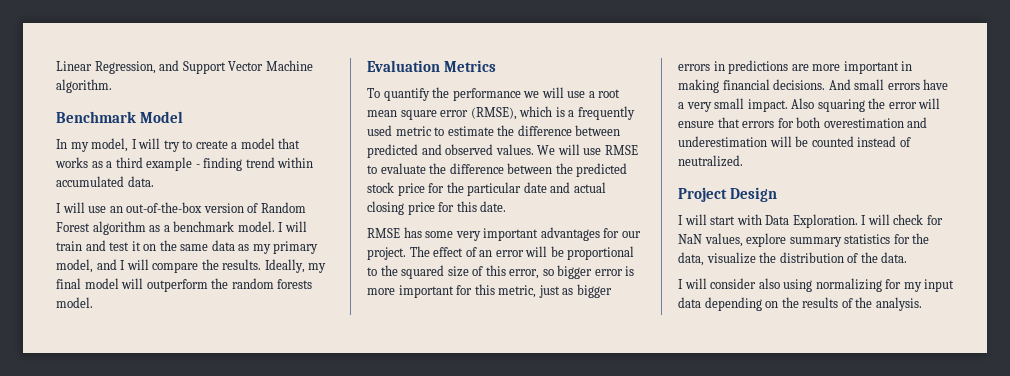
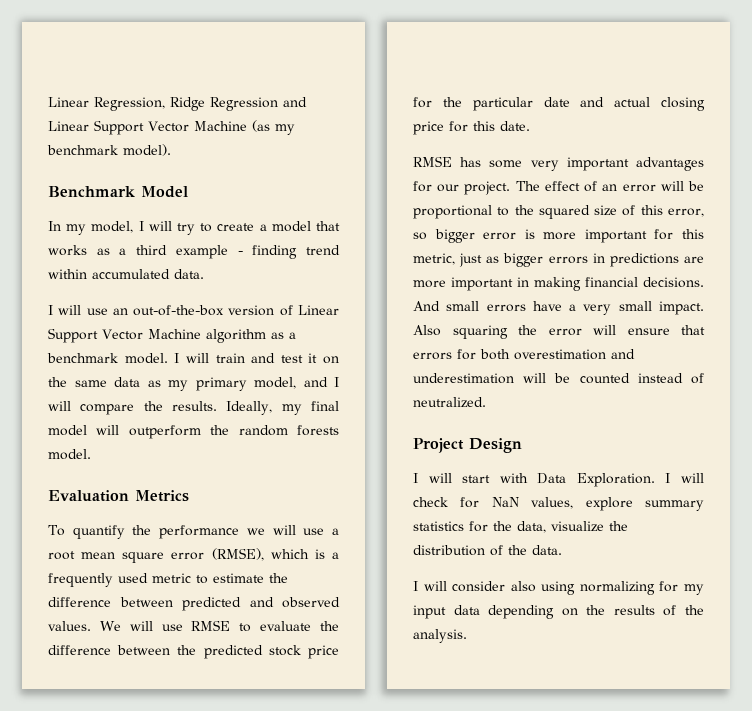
- Linear Regression, and Support Vector Machine algorithm.
+ Linear Regression, Ridge Regression and Linear Support Vector Machine (as my benchmark model).
- I will use an out-of-the-box version of Random Forest algorithm as a benchmark model.
+ I will use an out-of-the-box version of Linear Support Vector Machine algorithm as a benchmark model.

